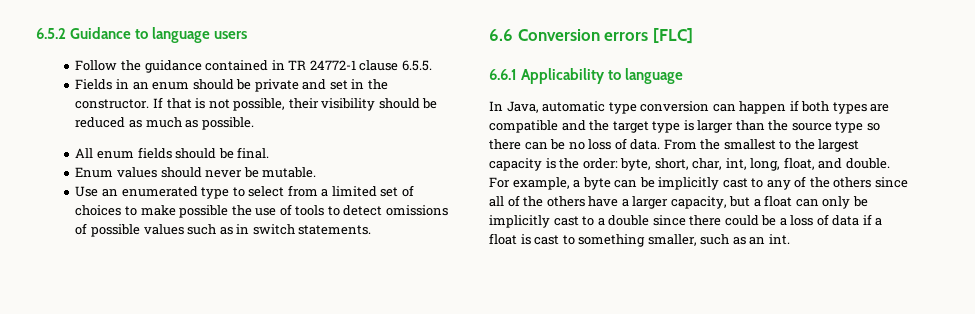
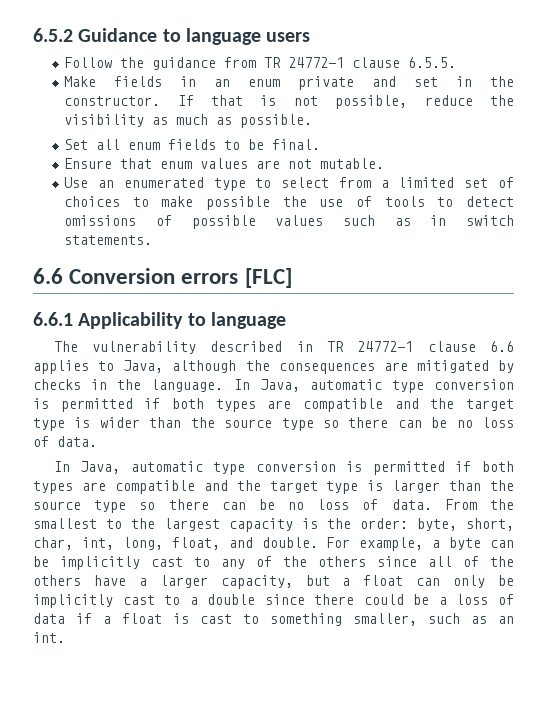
- Follow the guidance contained in TR 24772-1 clause 6.5.5.
+ Follow the guidance from TR 24772-1 clause 6.5.5.
- Fields in an enum should be private and set in the constructor.
+ Make fields in an enum private and set in the constructor.
- If that is not possible, their visibility should be reduced as much as possible.
+ If that is not possible, reduce the visibility as much as possible.
- All enum fields should be final.
+ Set all enum fields to be final.
- Enum values should never be mutable.
+ Ensure that enum values are not mutable.
- In Java, automatic type conversion can happen if both types are compatible and the target type is larger than the source type so there can be no loss of data.
+ The vulnerability described in TR 24772-1 clause 6.6 applies to Java, although the consequences are mitigated by checks in the language. In Java, automatic type conversion is permitted if both types are compatible and the target type is wider than the source type so there can be no loss of data.
+ In Java, automatic type conversion is permitted if both types are compatible and the target type is larger than the source type so there can be no loss of data.

